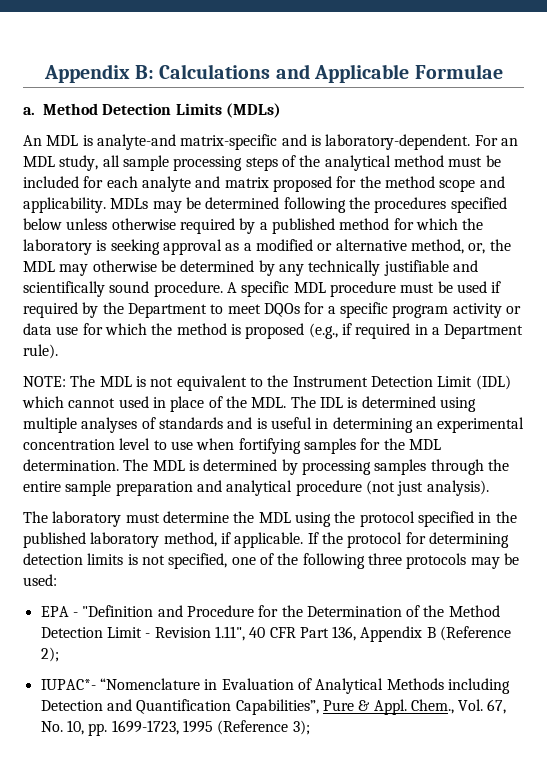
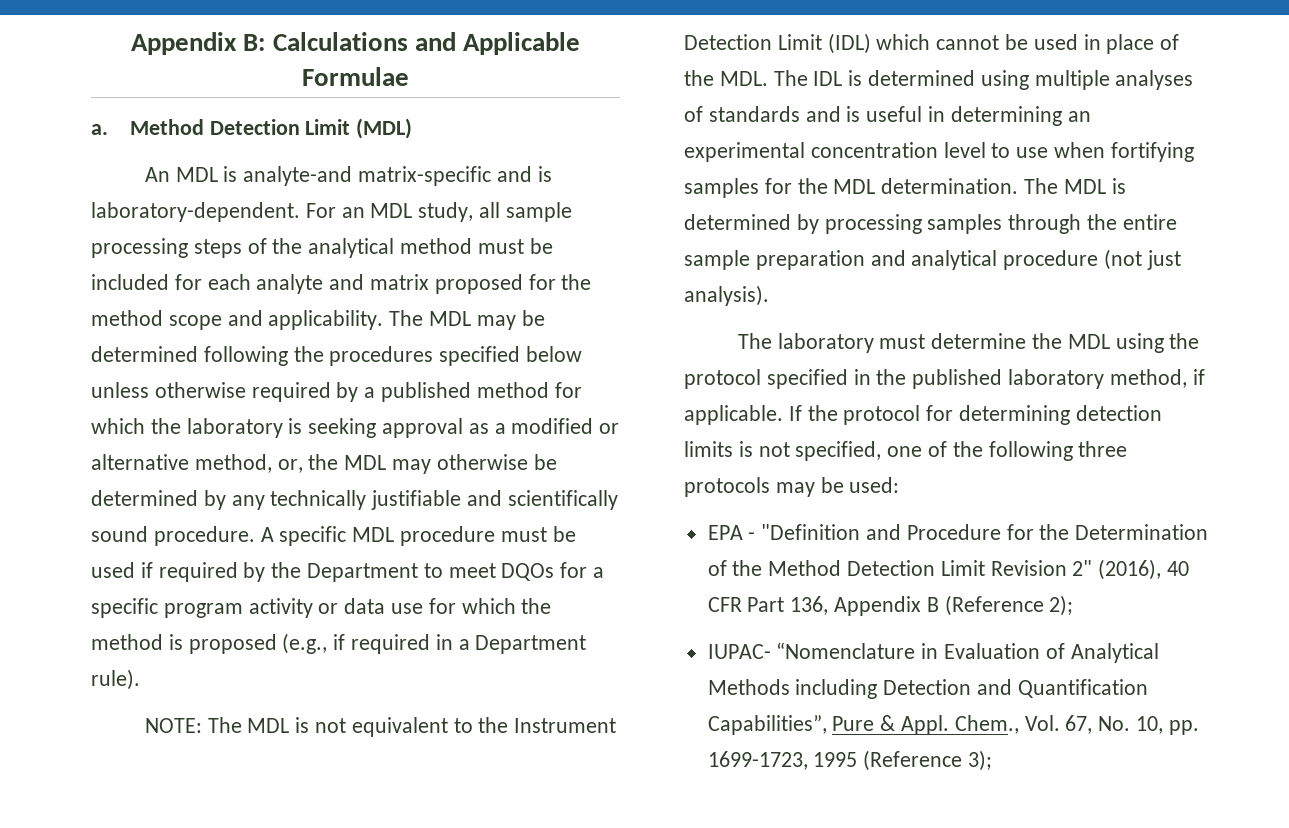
- Method Detection Limits (MDLs)
+ Method Detection Limit (MDL)
- MDLs may be determined following the procedures specified below unless otherwise required by a published method for which the laboratory is seeking approval as a modified or alternative method, or, the MDL may otherwise be determined by any technically justifiable and scientifically sound procedure.
+ The MDL may be determined following the procedures specified below unless otherwise required by a published method for which the laboratory is seeking approval as a modified or alternative method, or, the MDL may otherwise be determined by any technically justifiable and scientifically sound procedure.
- NOTE: The MDL is not equivalent to the Instrument Detection Limit (IDL) which cannot used in place of the MDL. The IDL is determined using multiple analyses of standards and is useful in determining an experimental concentration level to use when fortifying samples for the MDL determination.
+ NOTE: The MDL is not equivalent to the Instrument Detection Limit (IDL) which cannot be used in place of the MDL. The IDL is determined using multiple analyses of standards and is useful in determining an experimental concentration level to use when fortifying samples for the MDL determination.
- EPA - "Definition and Procedure for the Determination of the Method Detection Limit - Revision 1.11", 40 CFR Part 136, Appendix B (Reference 2);
+ EPA - "Definition and Procedure for the Determination of the Method Detection Limit Revision 2" (2016), 40 CFR Part 136, Appendix B (Reference 2);
- IUPAC*- “Nomenclature in Evaluation of Analytical Methods including Detection and Quantification Capabilities”, Pure & Appl.
+ IUPAC- “Nomenclature in Evaluation of Analytical Methods including Detection and Quantification Capabilities”, Pure & Appl.

